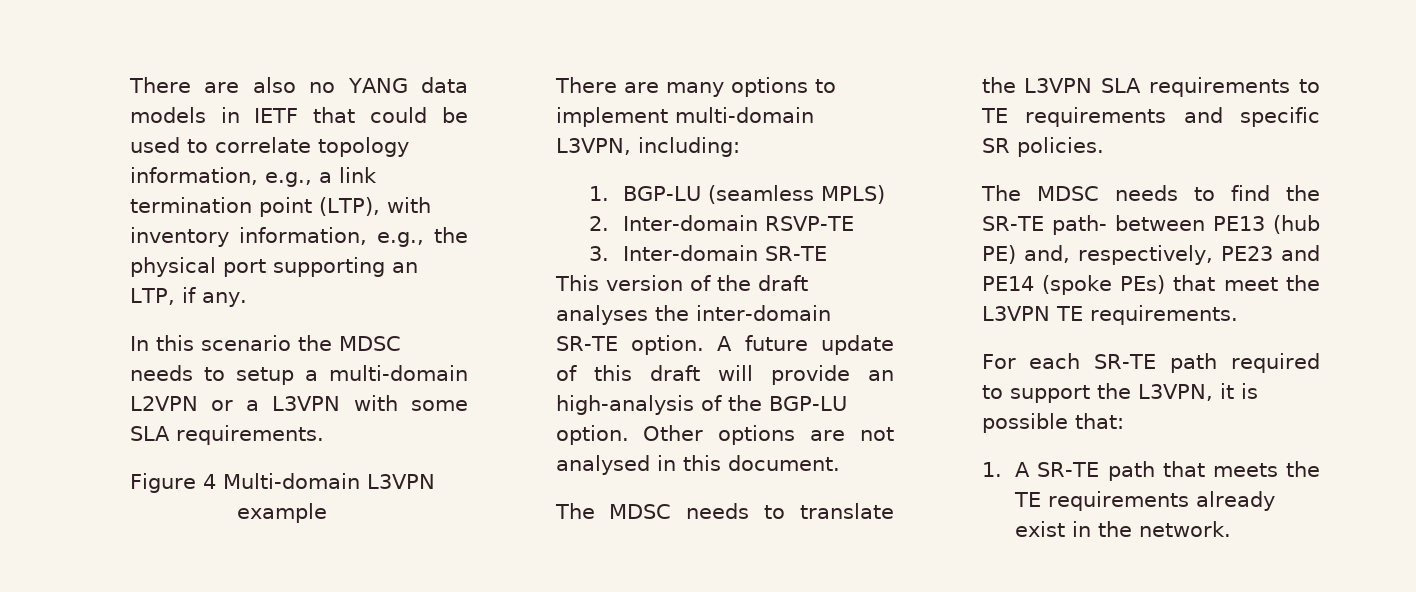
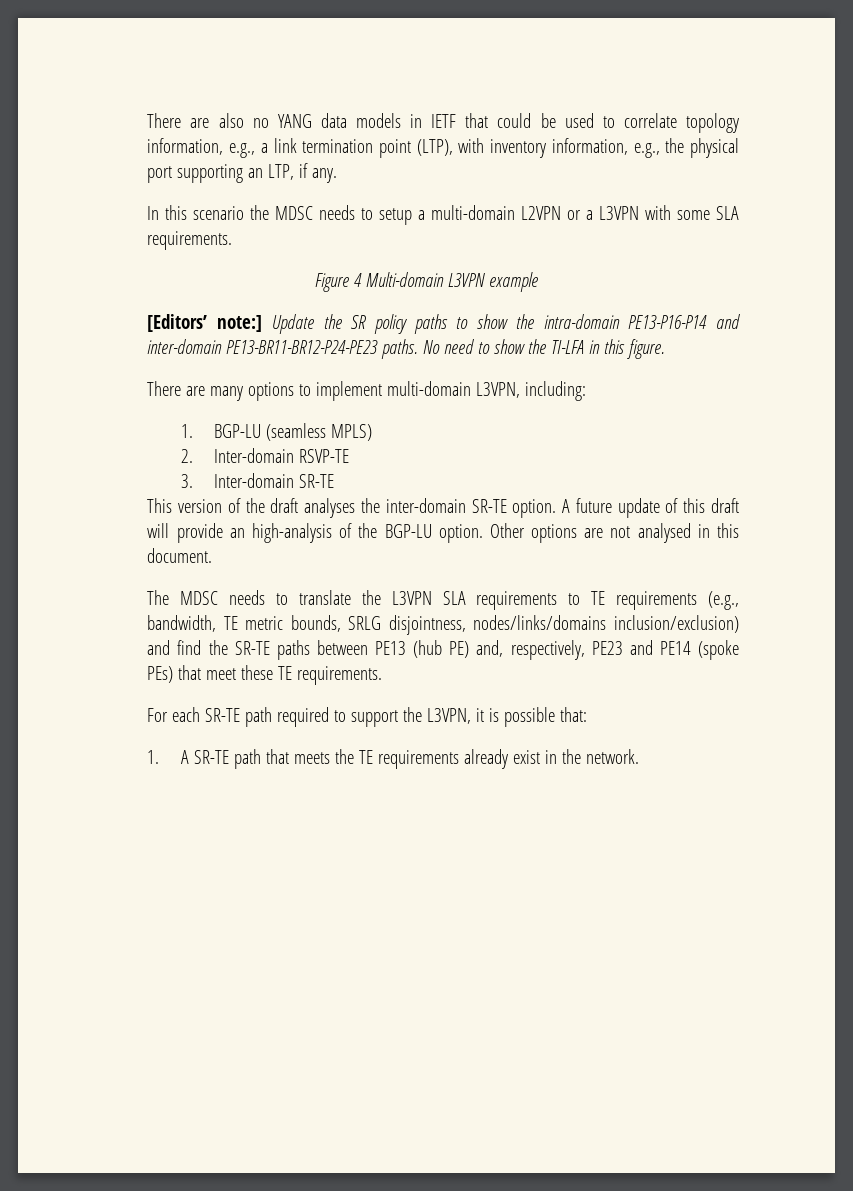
+ [Editors’ note:] Update the SR policy paths to show the intra-domain PE13-P16-P14 and inter-domain PE13-BR11-BR12-P24-PE23 paths. No need to show the TI-LFA in this figure.
- The MDSC needs to translate the L3VPN SLA requirements to TE requirements and specific SR policies.
- The MDSC needs to find the SR-TE path- between PE13 (hub PE) and, respectively, PE23 and PE14 (spoke PEs) that meet the L3VPN TE requirements.
+ The MDSC needs to translate the L3VPN SLA requirements to TE requirements (e.g., bandwidth, TE metric bounds, SRLG disjointness, nodes/links/domains inclusion/exclusion) and find the SR-TE paths between PE13 (hub PE) and, respectively, PE23 and PE14 (spoke PEs) that meet these TE requirements.

